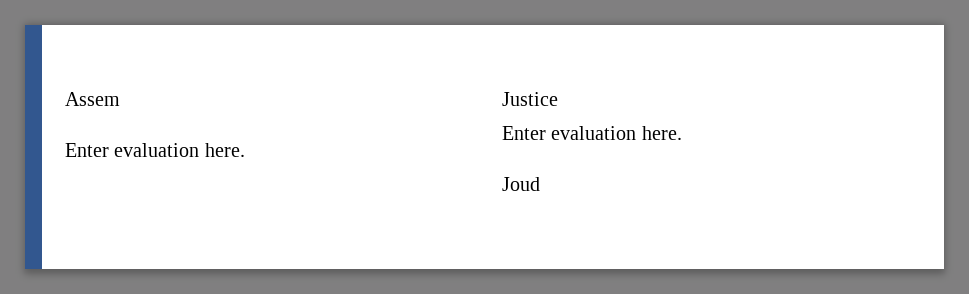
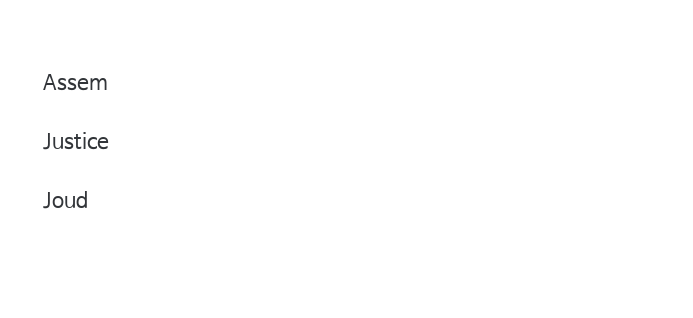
  Assem
- Enter evaluation here.
  Justice
- Enter evaluation here.

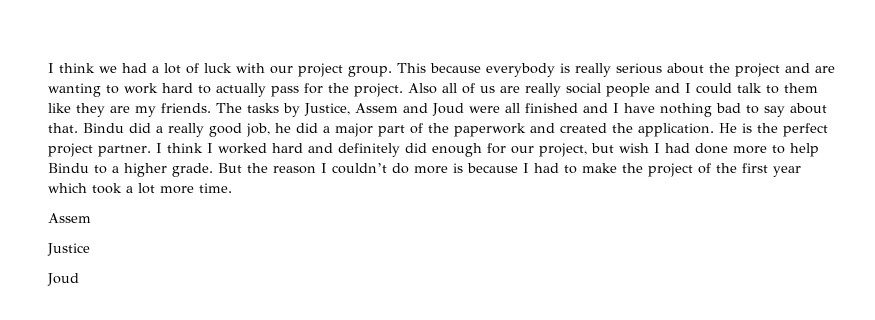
+ I think we had a lot of luck with our project group. This because everybody is really serious about the project and are wanting to work hard to actually pass for the project. Also all of us are really social people and I could talk to them like they are my friends. The tasks by Justice, Assem and Joud were all finished and I have nothing bad to say about that. Bindu did a really good job, he did a major part of the paperwork and created the application. He is the perfect project partner. I think I worked hard and definitely did enough for our project, but wish I had done more to help Bindu to a higher grade. But the reason I couldn’t do more is because I had to make the project of the first year which took a lot more time.

